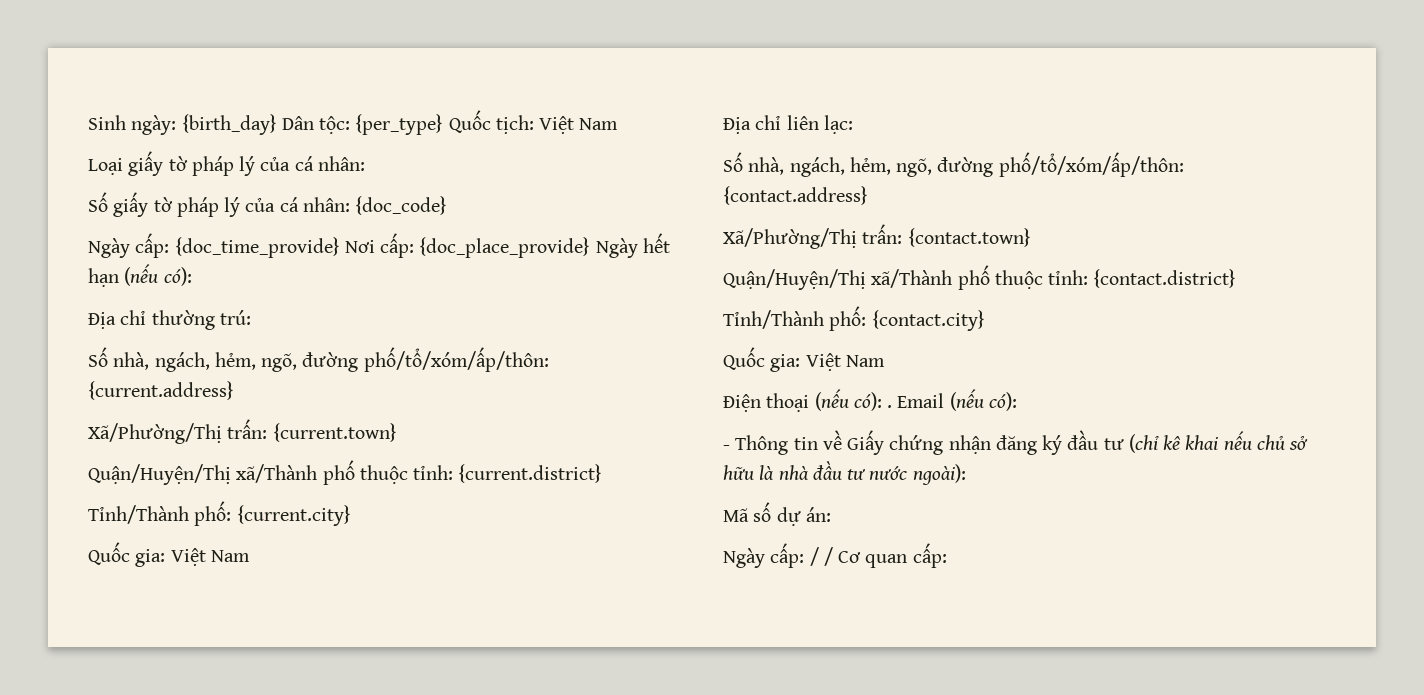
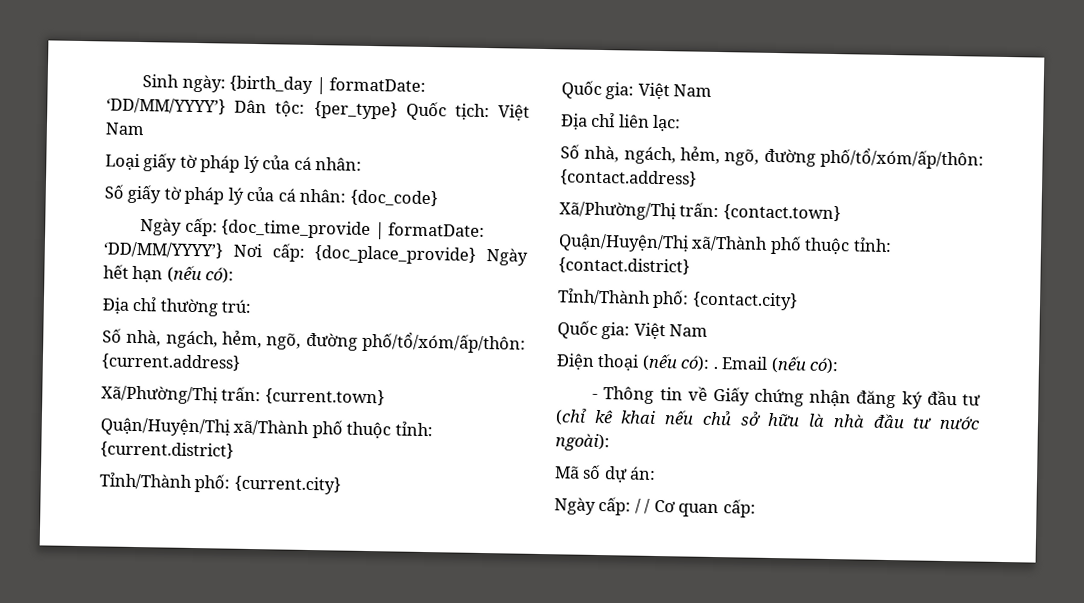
- Sinh ngày: {birth_day} Dân tộc: {per_type} Quốc tịch: Việt Nam
+ Sinh ngày: {birth_day | formatDate: ‘DD/MM/YYYY’} Dân tộc: {per_type} Quốc tịch: Việt Nam
- Ngày cấp: {doc_time_provide} Nơi cấp: {doc_place_provide} Ngày hết hạn (nếu có):
+ Ngày cấp: {doc_time_provide | formatDate: ‘DD/MM/YYYY’} Nơi cấp: {doc_place_provide} Ngày hết hạn (nếu có):

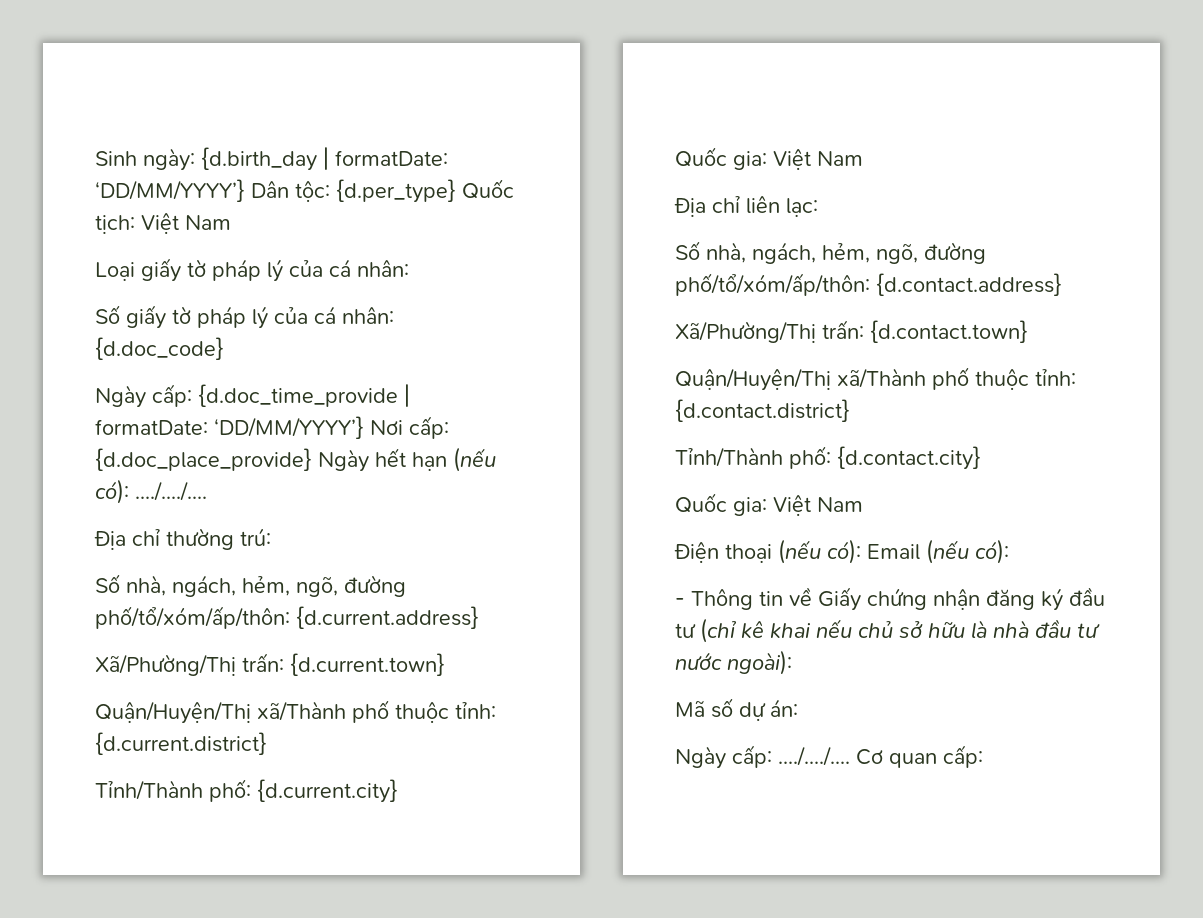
- Sinh ngày: {birth_day | formatDate: ‘DD/MM/YYYY’} Dân tộc: {per_type} Quốc tịch: Việt Nam
+ Sinh ngày: {d.birth_day | formatDate: ‘DD/MM/YYYY’} Dân tộc: {d.per_type} Quốc tịch: Việt Nam
- Số giấy tờ pháp lý của cá nhân: {doc_code}
- Ngày cấp: {doc_time_provide | formatDate: ‘DD/MM/YYYY’} Nơi cấp: {doc_place_provide} Ngày hết hạn (nếu có):
+ Số giấy tờ pháp lý của cá nhân: {d.doc_code}
+ Ngày cấp: {d.doc_time_provide | formatDate: ‘DD/MM/YYYY’} Nơi cấp: {d.doc_place_provide} Ngày hết hạn (nếu có): ..../..../....
- Số nhà, ngách, hẻm, ngõ, đường phố/tổ/xóm/ấp/thôn: {current.address}
- Xã/Phường/Thị trấn: {current.town}
- Quận/Huyện/Thị xã/Thành phố thuộc tỉnh: {current.district}
- Tỉnh/Thành phố: {current.city}
+ Số nhà, ngách, hẻm, ngõ, đường phố/tổ/xóm/ấp/thôn: {d.current.address}
+ Xã/Phường/Thị trấn: {d.current.town}
+ Quận/Huyện/Thị xã/Thành phố thuộc tỉnh: {d.current.district}
+ Tỉnh/Thành phố: {d.current.city}
- Số nhà, ngách, hẻm, ngõ, đường phố/tổ/xóm/ấp/thôn: {contact.address}
- Xã/Phường/Thị trấn: {contact.town}
- Quận/Huyện/Thị xã/Thành phố thuộc tỉnh: {contact.district}
- Tỉnh/Thành phố: {contact.city}
+ Số nhà, ngách, hẻm, ngõ, đường phố/tổ/xóm/ấp/thôn: {d.contact.address}
+ Xã/Phường/Thị trấn: {d.contact.town}
+ Quận/Huyện/Thị xã/Thành phố thuộc tỉnh: {d.contact.district}
+ Tỉnh/Thành phố: {d.contact.city}
- Điện thoại (nếu có): . Email (nếu có):
+ Điện thoại (nếu có): Email (nếu có):
- Ngày cấp: / / Cơ quan cấp:
+ Ngày cấp: ..../..../.... Cơ quan cấp:

